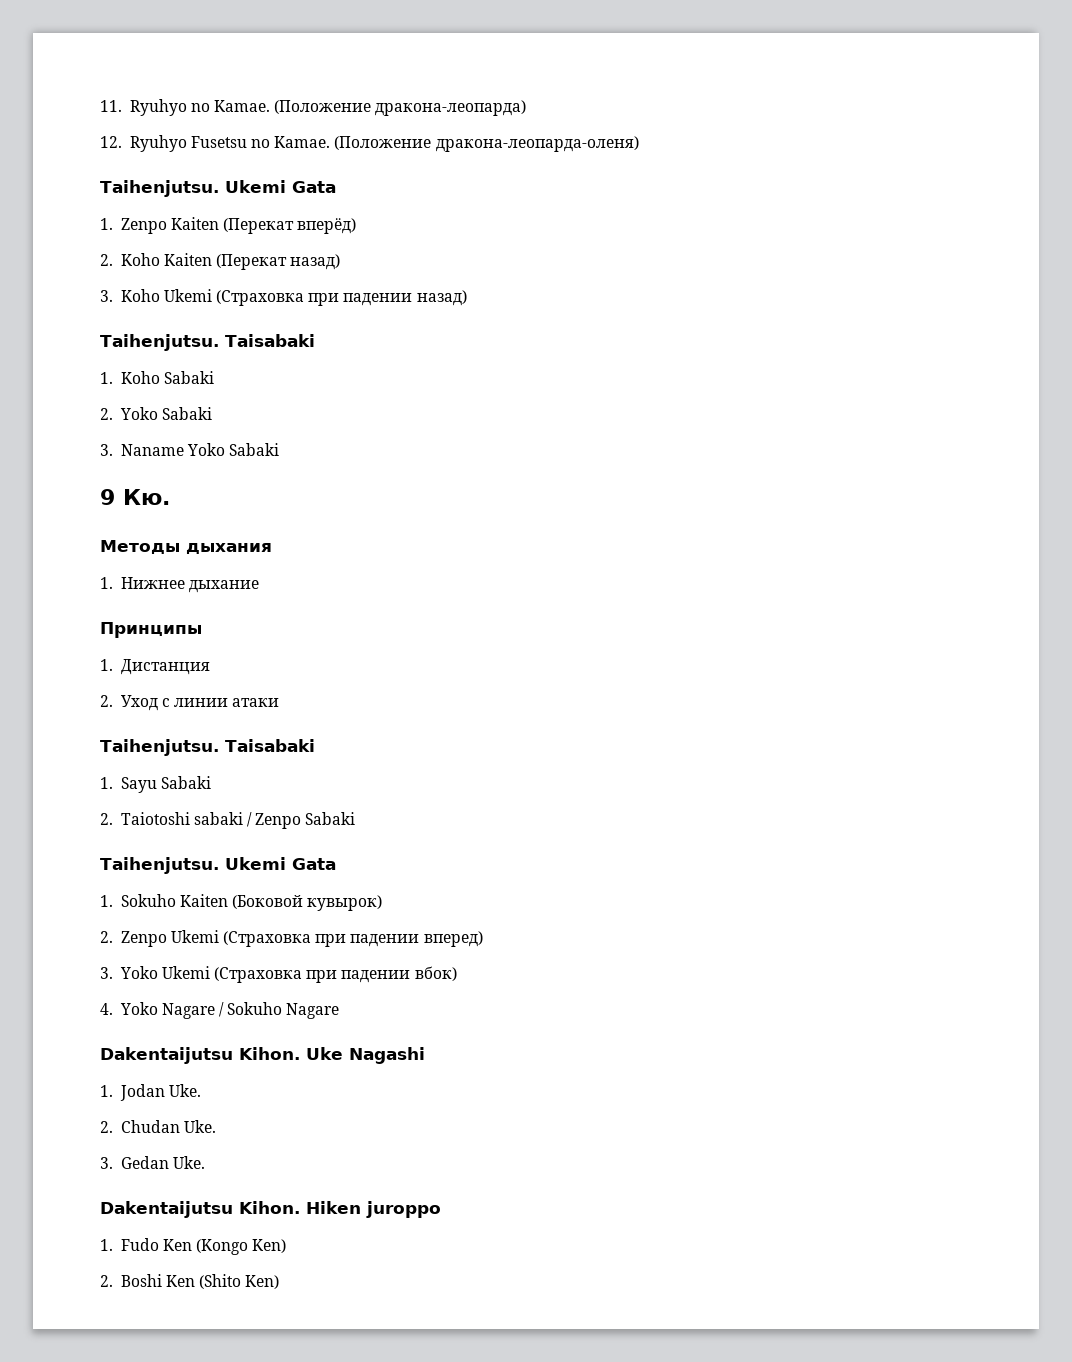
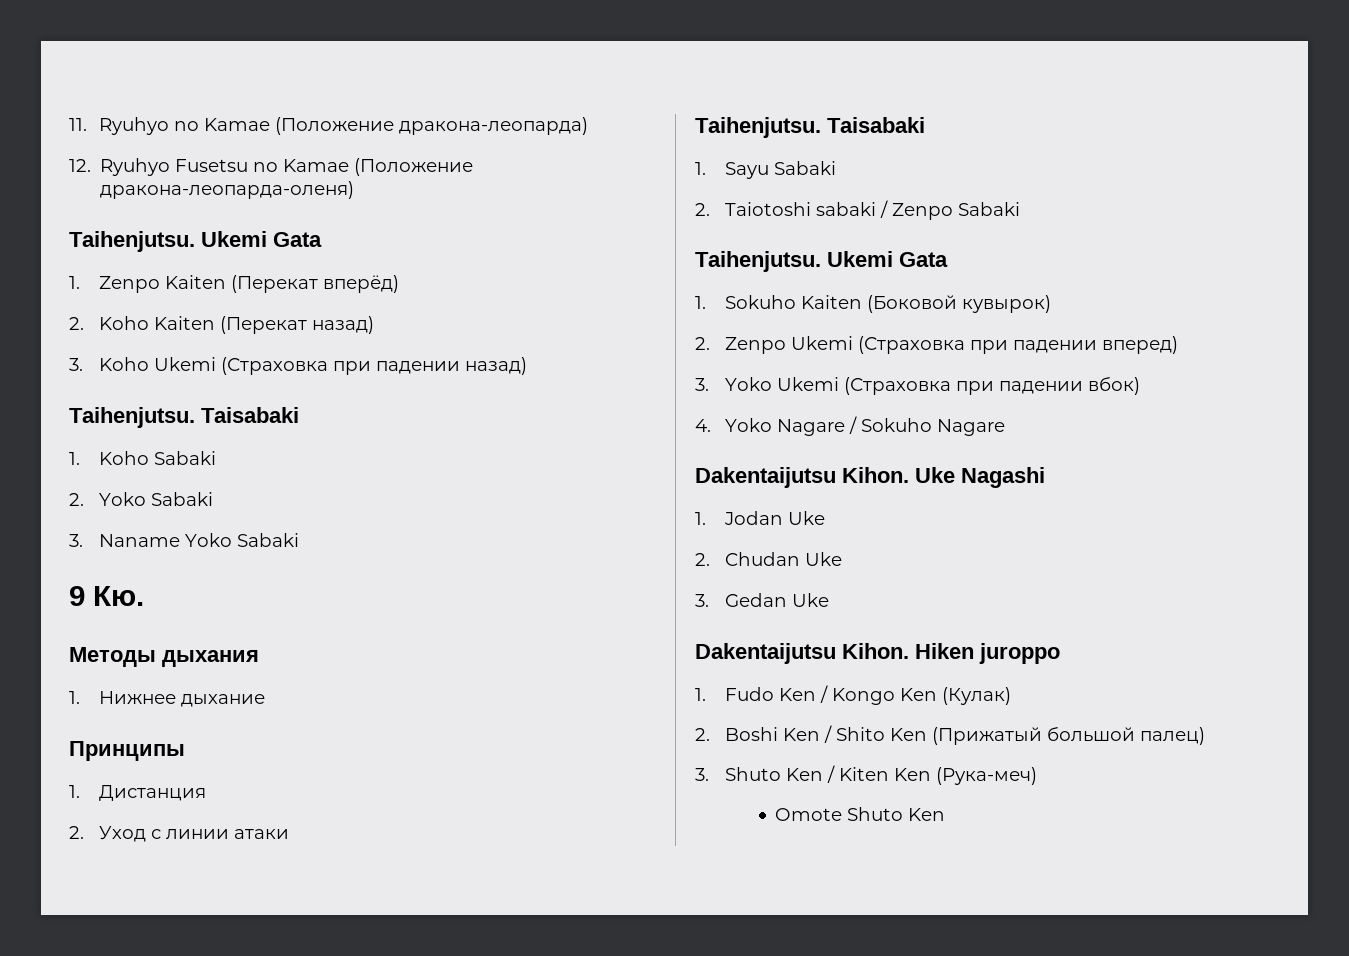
- 11. Ryuhyo no Kamae. (Положение дракона-леопарда)
+ 11. Ryuhyo no Kamae (Положение дракона-леопарда)
- 12. Ryuhyo Fusetsu no Kamae. (Положение дракона-леопарда-оленя)
+ 12. Ryuhyo Fusetsu no Kamae (Положение дракона-леопарда-оленя)
- 1. Jodan Uke.
+ 1. Jodan Uke
- 2. Chudan Uke.
+ 2. Chudan Uke
- 3. Gedan Uke.
+ 3. Gedan Uke
- 1. Fudo Ken (Kongo Ken)
+ 1. Fudo Ken / Kongo Ken (Кулак)
- 2. Boshi Ken (Shito Ken)
+ 2. Boshi Ken / Shito Ken (Прижатый большой палец)
+ 3. Shuto Ken / Kiten Ken (Рука-меч)
+ Omote Shuto Ken

